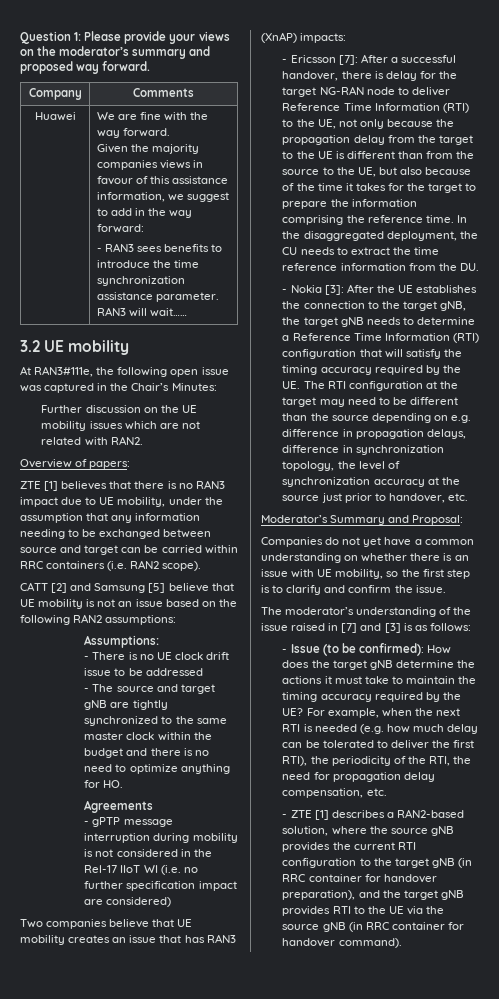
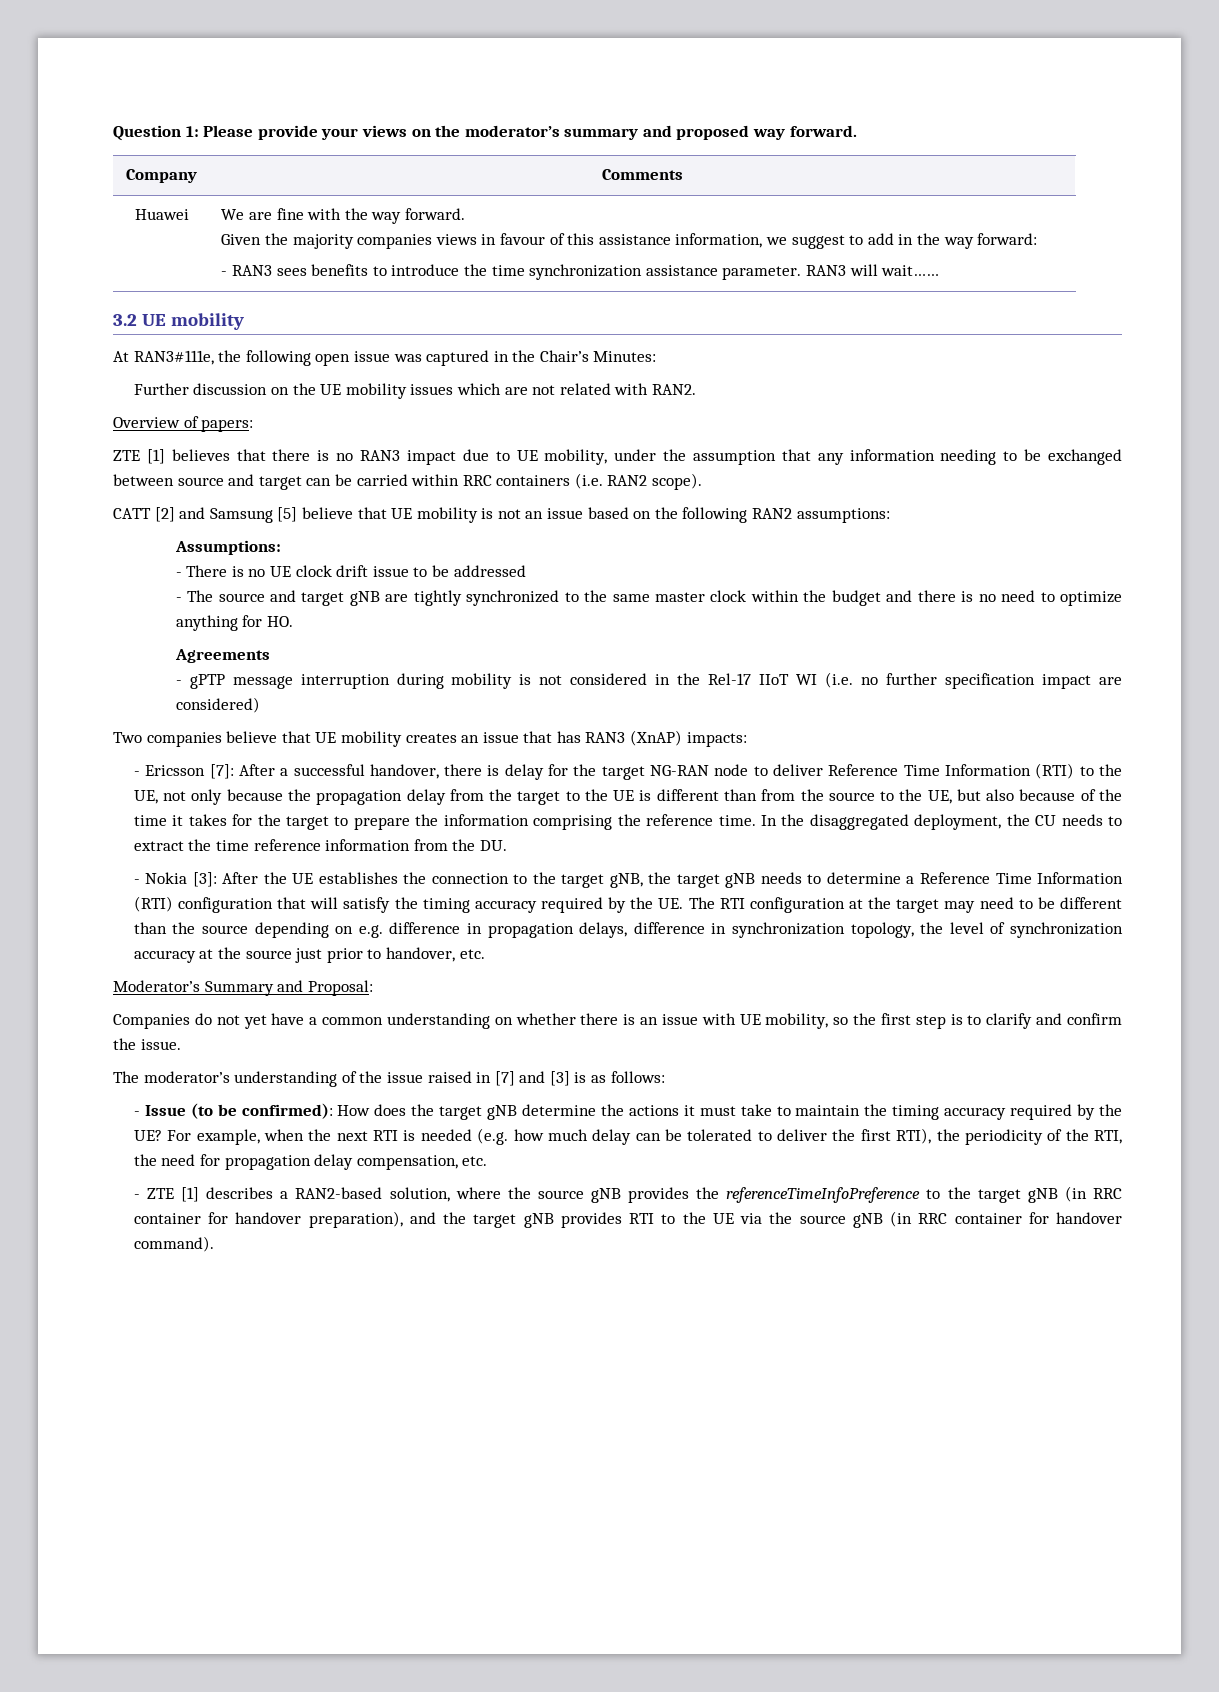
- - ZTE [1] describes a RAN2-based solution, where the source gNB provides the current RTI configuration to the target gNB (in RRC container for handover preparation), and the target gNB provides RTI to the UE via the source gNB (in RRC container for handover command).
+ - ZTE [1] describes a RAN2-based solution, where the source gNB provides the referenceTimeInfoPreference to the target gNB (in RRC container for handover preparation), and the target gNB provides RTI to the UE via the source gNB (in RRC container for handover command).

